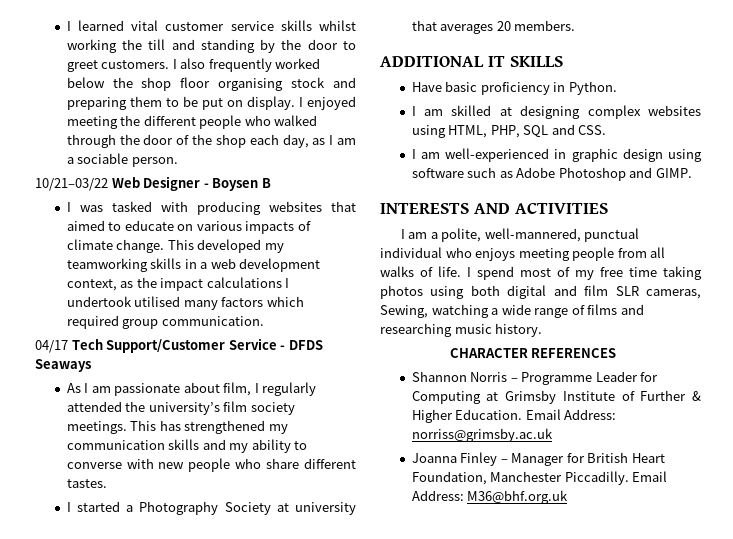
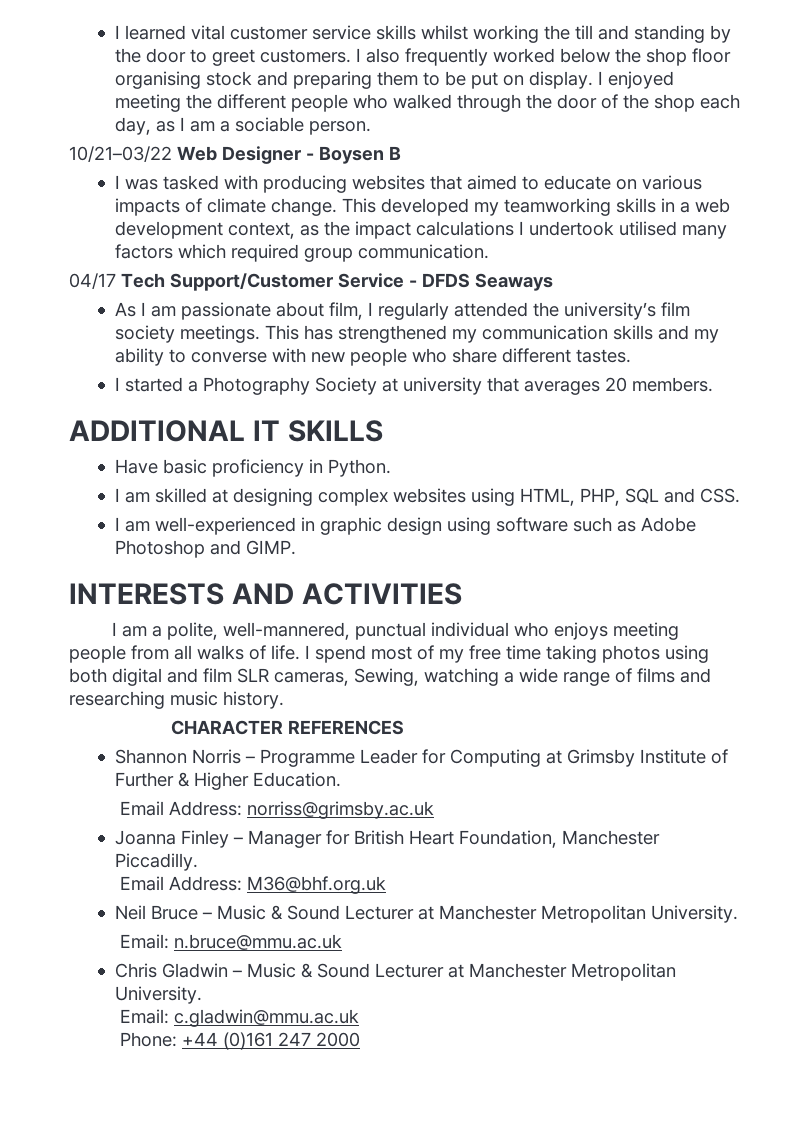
- Shannon Norris – Programme Leader for Computing at Grimsby Institute of Further & Higher Education. Email Address: norriss@grimsby.ac.uk
+ Shannon Norris – Programme Leader for Computing at Grimsby Institute of Further & Higher Education.
+ Email Address: norriss@grimsby.ac.uk
- Joanna Finley – Manager for British Heart Foundation, Manchester Piccadilly. Email Address: M36@bhf.org.uk
+ Joanna Finley – Manager for British Heart Foundation, Manchester Piccadilly.
+ Email Address: M36@bhf.org.uk
+ Neil Bruce – Music & Sound Lecturer at Manchester Metropolitan University.
+ Email: n.bruce@mmu.ac.uk
+ Chris Gladwin – Music & Sound Lecturer at Manchester Metropolitan University.
+ Email: c.gladwin@mmu.ac.uk
+ Phone: +44 (0)161 247 2000

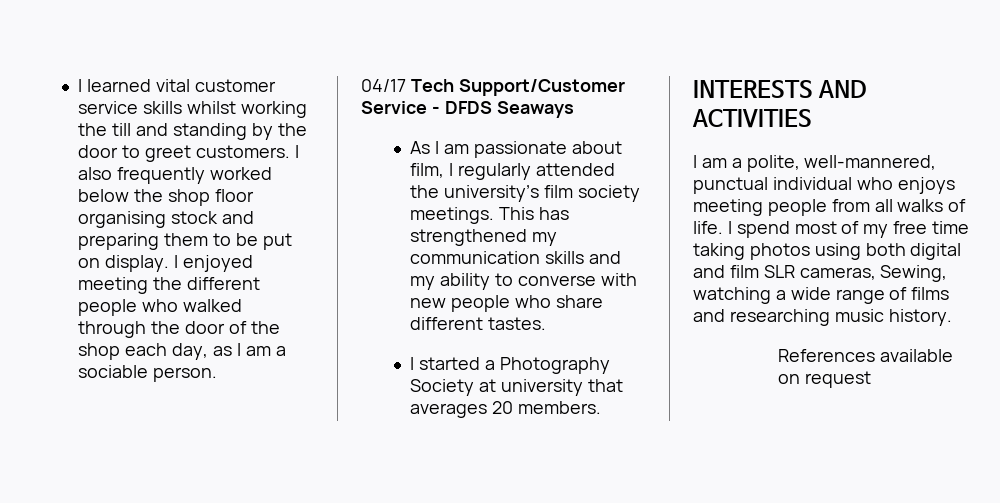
- 10/21–03/22 Web Designer - Boysen B
- I was tasked with producing websites that aimed to educate on various impacts of climate change. This developed my teamworking skills in a web development context, as the impact calculations I undertook utilised many factors which required group communication.
- ADDITIONAL IT SKILLS
- Have basic proficiency in Python.
- I am skilled at designing complex websites using HTML, PHP, SQL and CSS.
- I am well-experienced in graphic design using software such as Adobe Photoshop and GIMP.
- CHARACTER REFERENCES
- Shannon Norris – Programme Leader for Computing at Grimsby Institute of Further & Higher Education.
- Email Address: norriss@grimsby.ac.uk
- Joanna Finley – Manager for British Heart Foundation, Manchester Piccadilly.
- Email Address: M36@bhf.org.uk
- Neil Bruce – Music & Sound Lecturer at Manchester Metropolitan University.
- Email: n.bruce@mmu.ac.uk
- Chris Gladwin – Music & Sound Lecturer at Manchester Metropolitan University.
- Email: c.gladwin@mmu.ac.uk
- Phone: +44 (0)161 247 2000
+ References available on request

